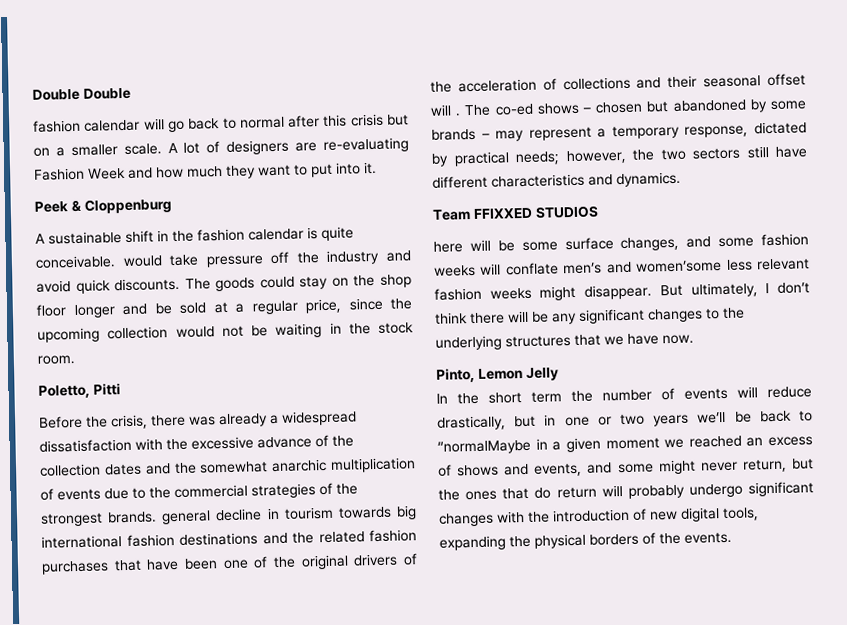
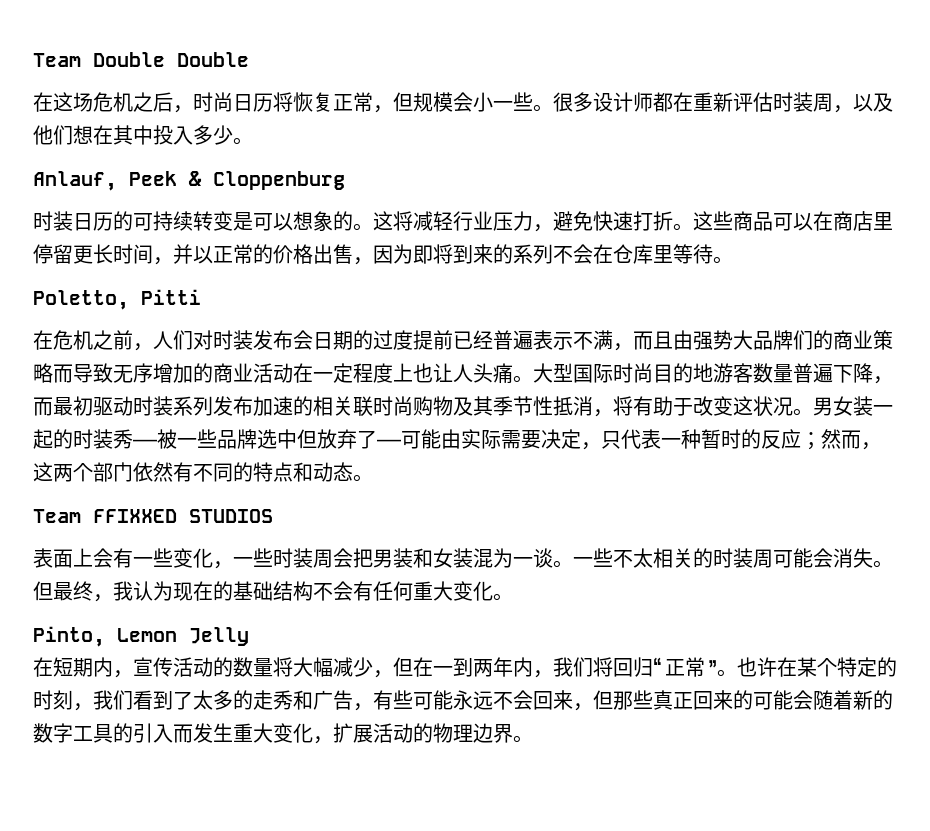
- Double Double
+ Team Double Double
- fashion calendar will go back to normal after this crisis but on a smaller scale. A lot of designers are re-evaluating Fashion Week and how much they want to put into it.
- Peek & Cloppenburg
- A sustainable shift in the fashion calendar is quite conceivable. would take pressure off the industry and avoid quick discounts. The goods could stay on the shop floor longer and be sold at a regular price, since the upcoming collection would not be waiting in the stock room.
+ 在这场危机之后，时尚日历将恢复正常，但规模会小一些。很多设计师都在重新评估时装周，以及他们想在其中投入多少。
+ Anlauf, Peek & Cloppenburg
+ 时装日历的可持续转变是可以想象的。这将减轻行业压力，避免快速打折。这些商品可以在商店里停留更长时间，并以正常的价格出售，因为即将到来的系列不会在仓库里等待。
  Poletto, Pitti
- Before the crisis, there was already a widespread dissatisfaction with the excessive advance of the collection dates and the somewhat anarchic multiplication of events due to the commercial strategies of the strongest brands. general decline in tourism towards big international fashion destinations and the related fashion purchases that have been one of the original drivers of the acceleration of collections and their seasonal offset will . The co-ed shows – chosen but abandoned by some brands – may represent a temporary response, dictated by practical needs; however, the two sectors still have different characteristics and dynamics.
+ 在危机之前，人们对时装发布会日期的过度提前已经普遍表示不满，而且由强势大品牌们的商业策略而导致无序增加的商业活动在一定程度上也让人头痛。大型国际时尚目的地游客数量普遍下降，而最初驱动时装系列发布加速的相关联时尚购物及其季节性抵消，将有助于改变这状况。男女装一起的时装秀——被一些品牌选中但放弃了——可能由实际需要决定，只代表一种暂时的反应；然而，这两个部门依然有不同的特点和动态。
  Team FFIXXED STUDIOS
- here will be some surface changes, and some fashion weeks will conflate men’s and women’some less relevant fashion weeks might disappear. But ultimately, I don’t think there will be any significant changes to the underlying structures that we have now.
+ 表面上会有一些变化，一些时装周会把男装和女装混为一谈。一些不太相关的时装周可能会消失。但最终，我认为现在的基础结构不会有任何重大变化。
  Pinto, Lemon Jelly
- In the short term the number of events will reduce drastically, but in one or two years we’ll be back to “normalMaybe in a given moment we reached an excess of shows and events, and some might never return, but the ones that do return will probably undergo significant changes with the introduction of new digital tools, expanding the physical borders of the events.
+ 在短期内，宣传活动的数量将大幅减少，但在一到两年内，我们将回归“正常”。也许在某个特定的时刻，我们看到了太多的走秀和广告，有些可能永远不会回来，但那些真正回来的可能会随着新的数字工具的引入而发生重大变化，扩展活动的物理边界。

